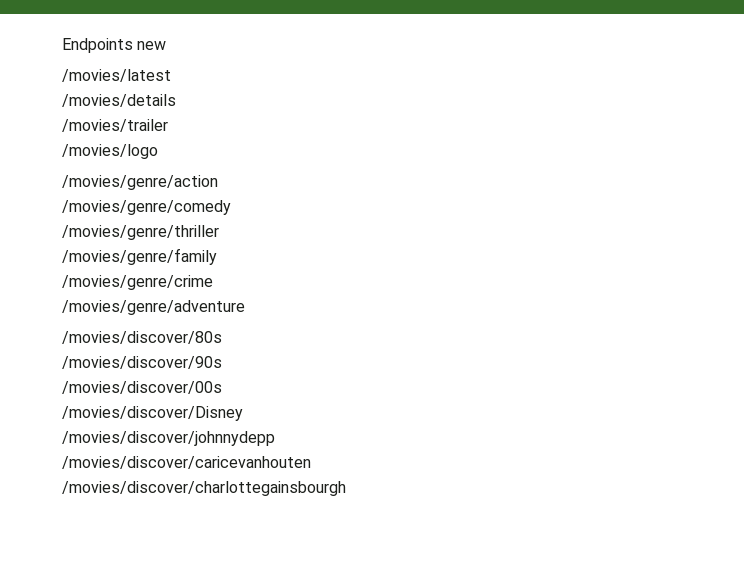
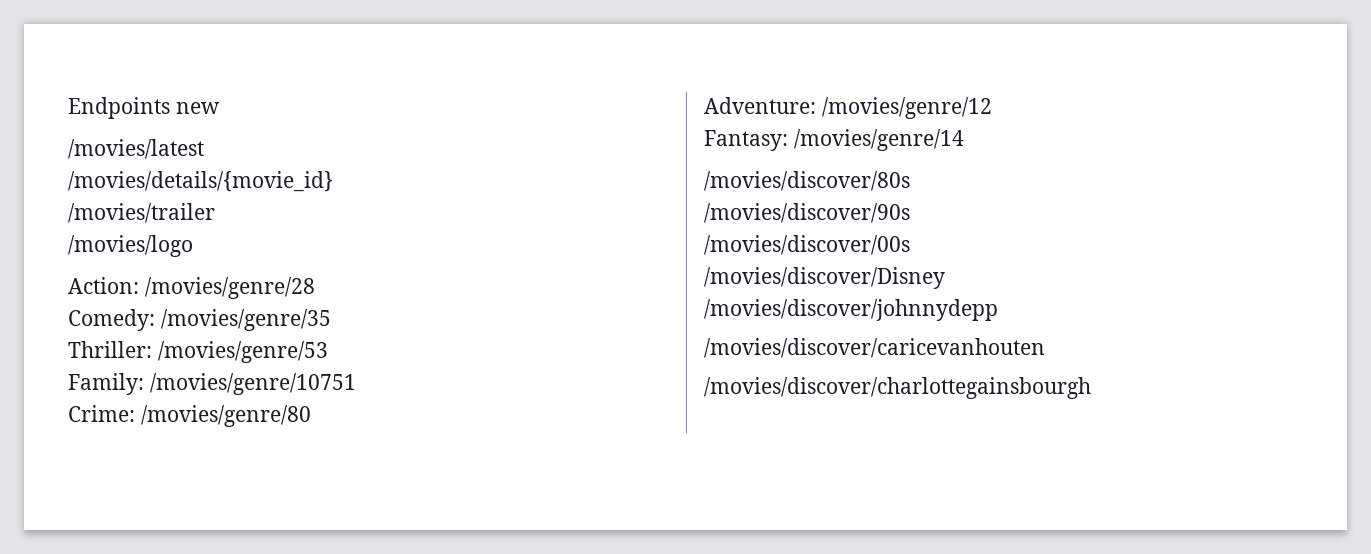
- /movies/details
+ /movies/details/{movie_id}
- /movies/genre/action
- /movies/genre/comedy
- /movies/genre/thriller
- /movies/genre/family
- /movies/genre/crime
- /movies/genre/adventure
+ Action: /movies/genre/28
+ Comedy: /movies/genre/35
+ Thriller: /movies/genre/53
+ Family: /movies/genre/10751
+ Crime: /movies/genre/80
+ Adventure: /movies/genre/12
+ Fantasy: /movies/genre/14

